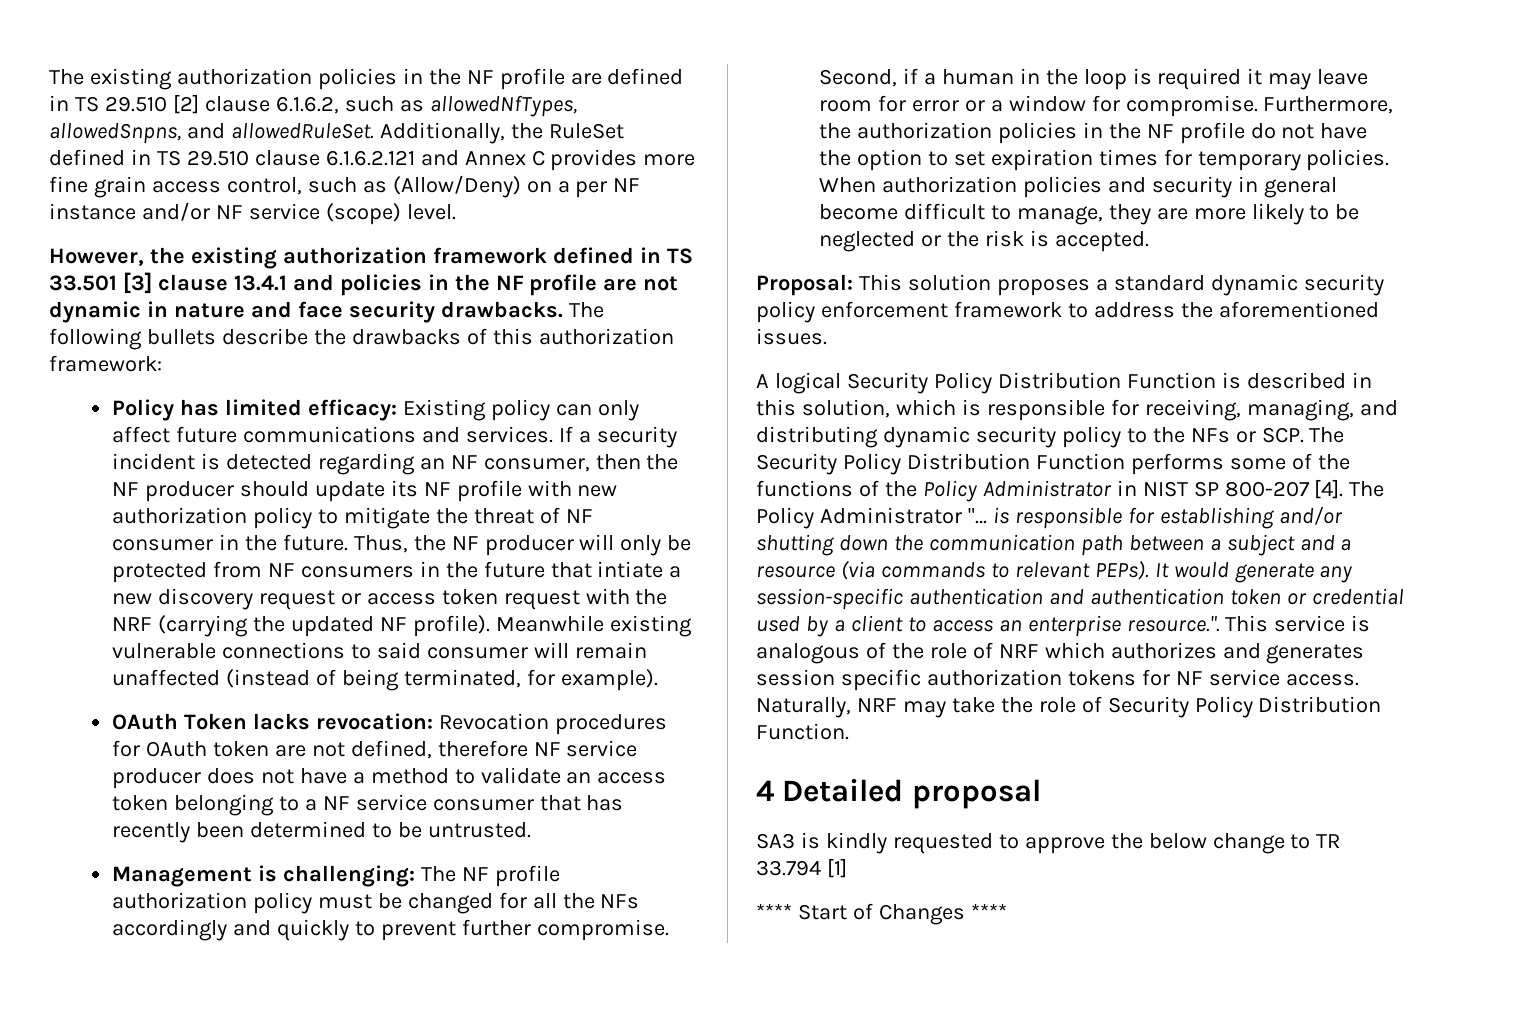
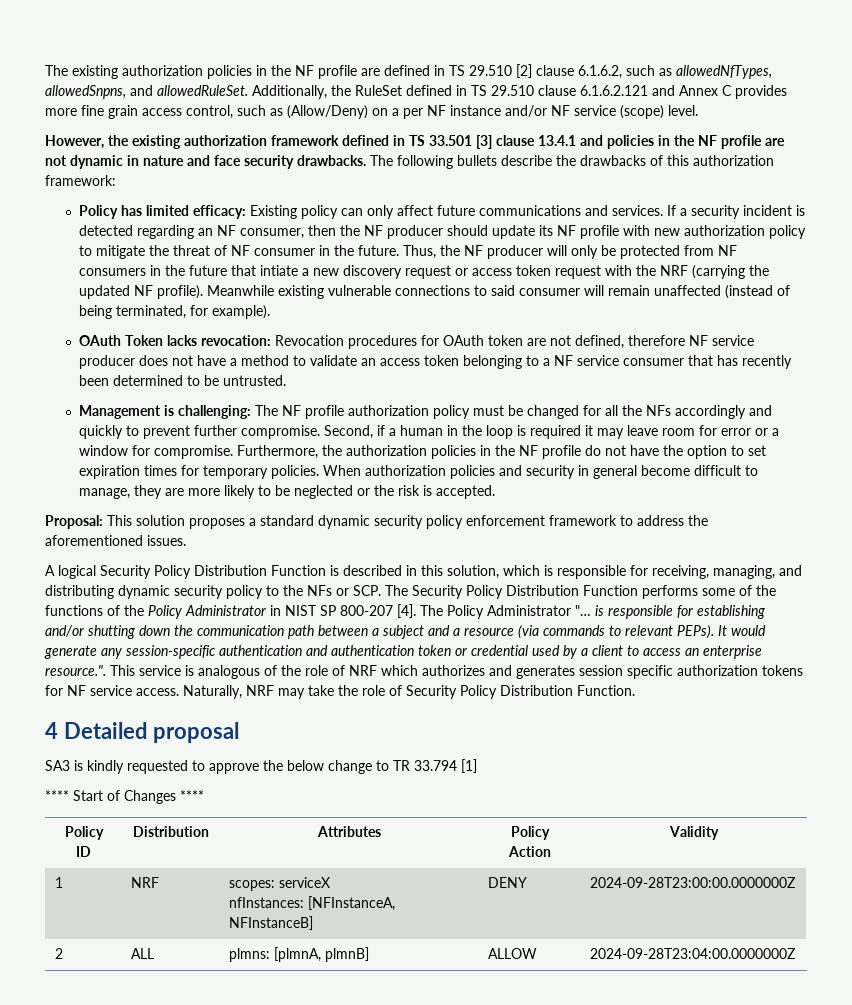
+ Policy ID | Distribution | Attributes | Policy Action | Validity
+ 1 | NRF | scopes: serviceX
+ nfInstances: [NFInstanceA, NFInstanceB] | DENY | 2024-09-28T23:00:00.0000000Z
+ 2 | ALL | plmns: [plmnA, plmnB] | ALLOW | 2024-09-28T23:04:00.0000000Z

